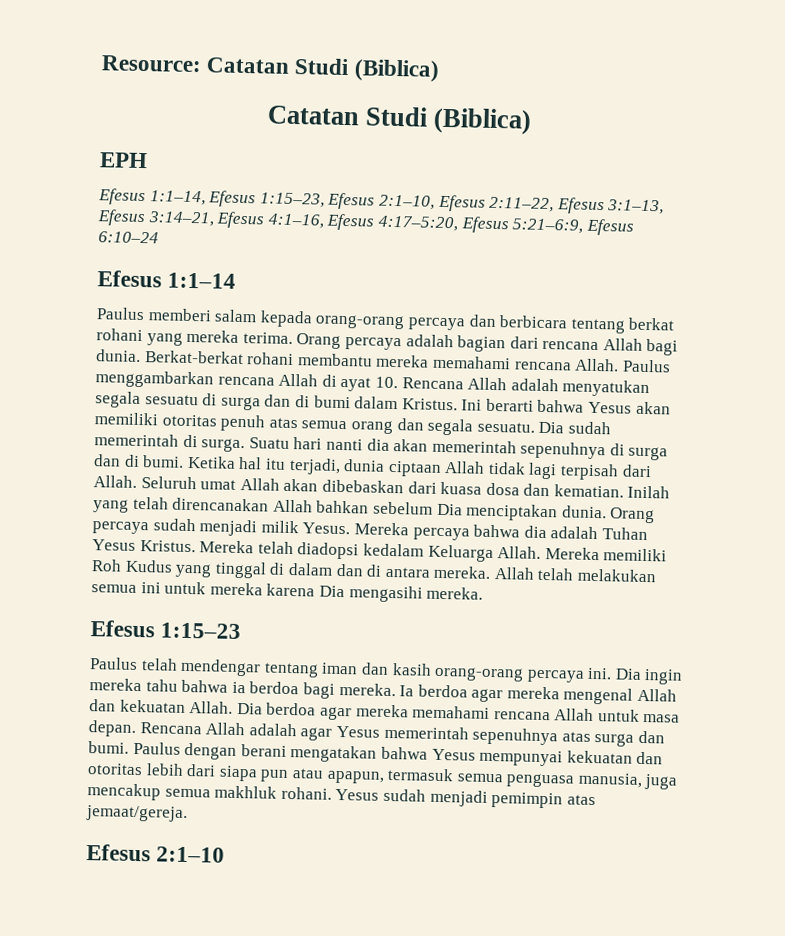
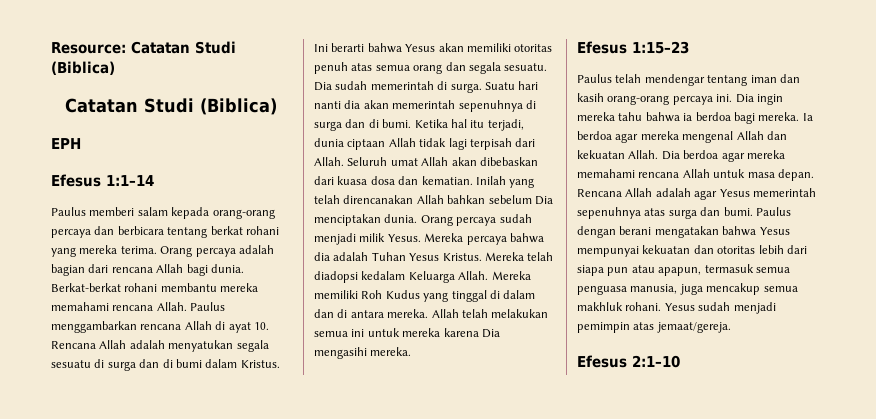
- Efesus 1:1–14, Efesus 1:15–23, Efesus 2:1–10, Efesus 2:11–22, Efesus 3:1–13, Efesus 3:14–21, Efesus 4:1–16, Efesus 4:17–5:20, Efesus 5:21–6:9, Efesus 6:10–24

